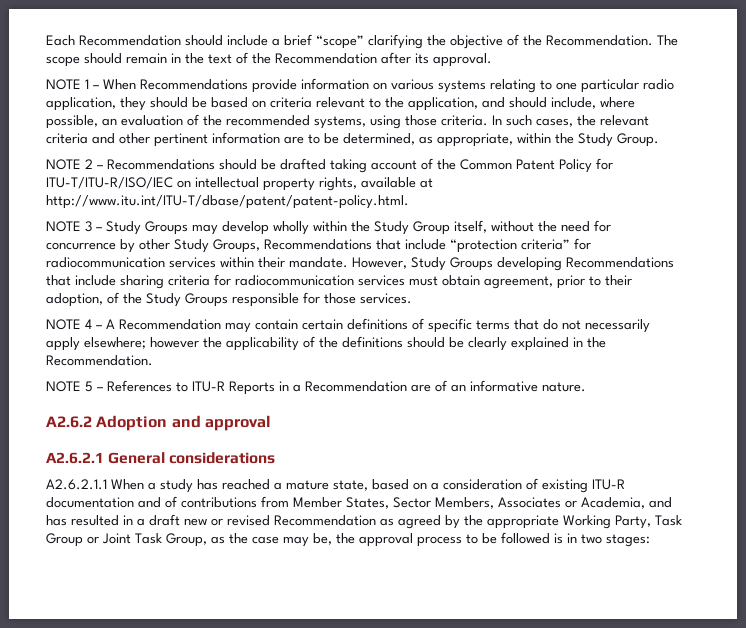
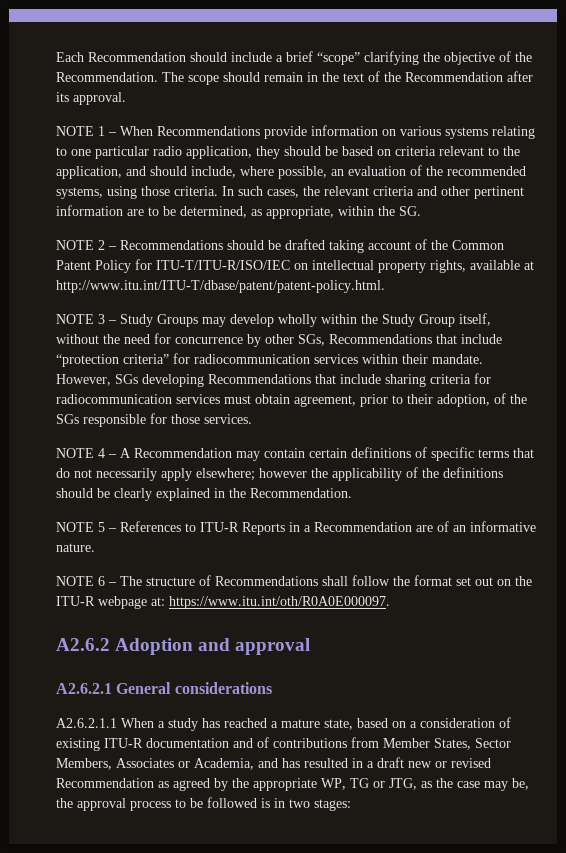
- In such cases, the relevant criteria and other pertinent information are to be determined, as appropriate, within the Study Group.
+ In such cases, the relevant criteria and other pertinent information are to be determined, as appropriate, within the SG.
- NOTE 3 – Study Groups may develop wholly within the Study Group itself, without the need for concurrence by other Study Groups, Recommendations that include “protection criteria” for radiocommunication services within their mandate.
+ NOTE 3 – Study Groups may develop wholly within the Study Group itself, without the need for concurrence by other SGs, Recommendations that include “protection criteria” for radiocommunication services within their mandate.
- However, Study Groups developing Recommendations that include sharing criteria for radiocommunication services must obtain agreement, prior to their adoption, of the Study Groups responsible for those services.
+ However, SGs developing Recommendations that include sharing criteria for radiocommunication services must obtain agreement, prior to their adoption, of the SGs responsible for those services.
+ NOTE 6 – The structure of Recommendations shall follow the format set out on the ITU-R webpage at: https://www.itu.int/oth/R0A0E000097.
- A2.6.2.1.1 When a study has reached a mature state, based on a consideration of existing ITU-R documentation and of contributions from Member States, Sector Members, Associates or Academia, and has resulted in a draft new or revised Recommendation as agreed by the appropriate Working Party, Task Group or Joint Task Group, as the case may be, the approval process to be followed is in two stages:
+ A2.6.2.1.1 When a study has reached a mature state, based on a consideration of existing ITU-R documentation and of contributions from Member States, Sector Members, Associates or Academia, and has resulted in a draft new or revised Recommendation as agreed by the appropriate WP, TG or JTG, as the case may be, the approval process to be followed is in two stages:

